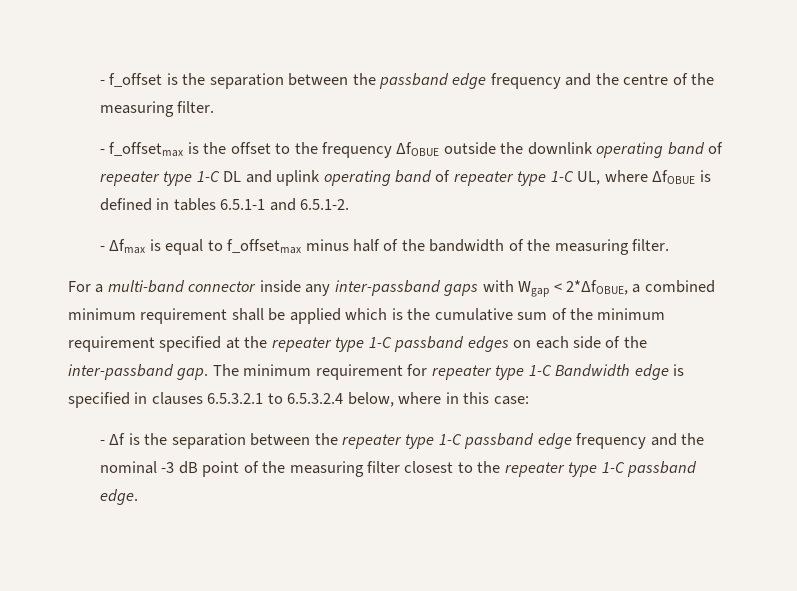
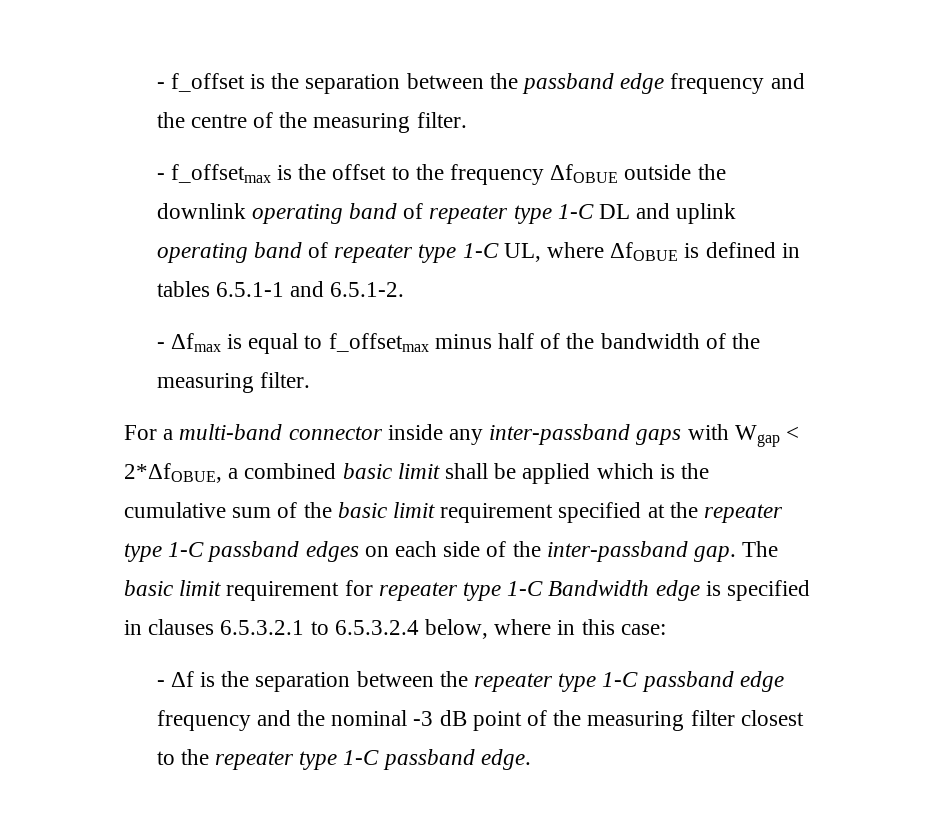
- For a multi-band connector inside any inter-passband gaps with Wgap < 2*ΔfOBUE, a combined minimum requirement shall be applied which is the cumulative sum of the minimum requirement specified at the repeater type 1-C passband edges on each side of the inter-passband gap.
+ For a multi-band connector inside any inter-passband gaps with Wgap < 2*ΔfOBUE, a combined basic limit shall be applied which is the cumulative sum of the basic limit requirement specified at the repeater type 1-C passband edges on each side of the inter-passband gap.
- The minimum requirement for repeater type 1-C Bandwidth edge is specified in clauses 6.5.3.2.1 to 6.5.3.2.4 below, where in this case:
+ The basic limit requirement for repeater type 1-C Bandwidth edge is specified in clauses 6.5.3.2.1 to 6.5.3.2.4 below, where in this case:

